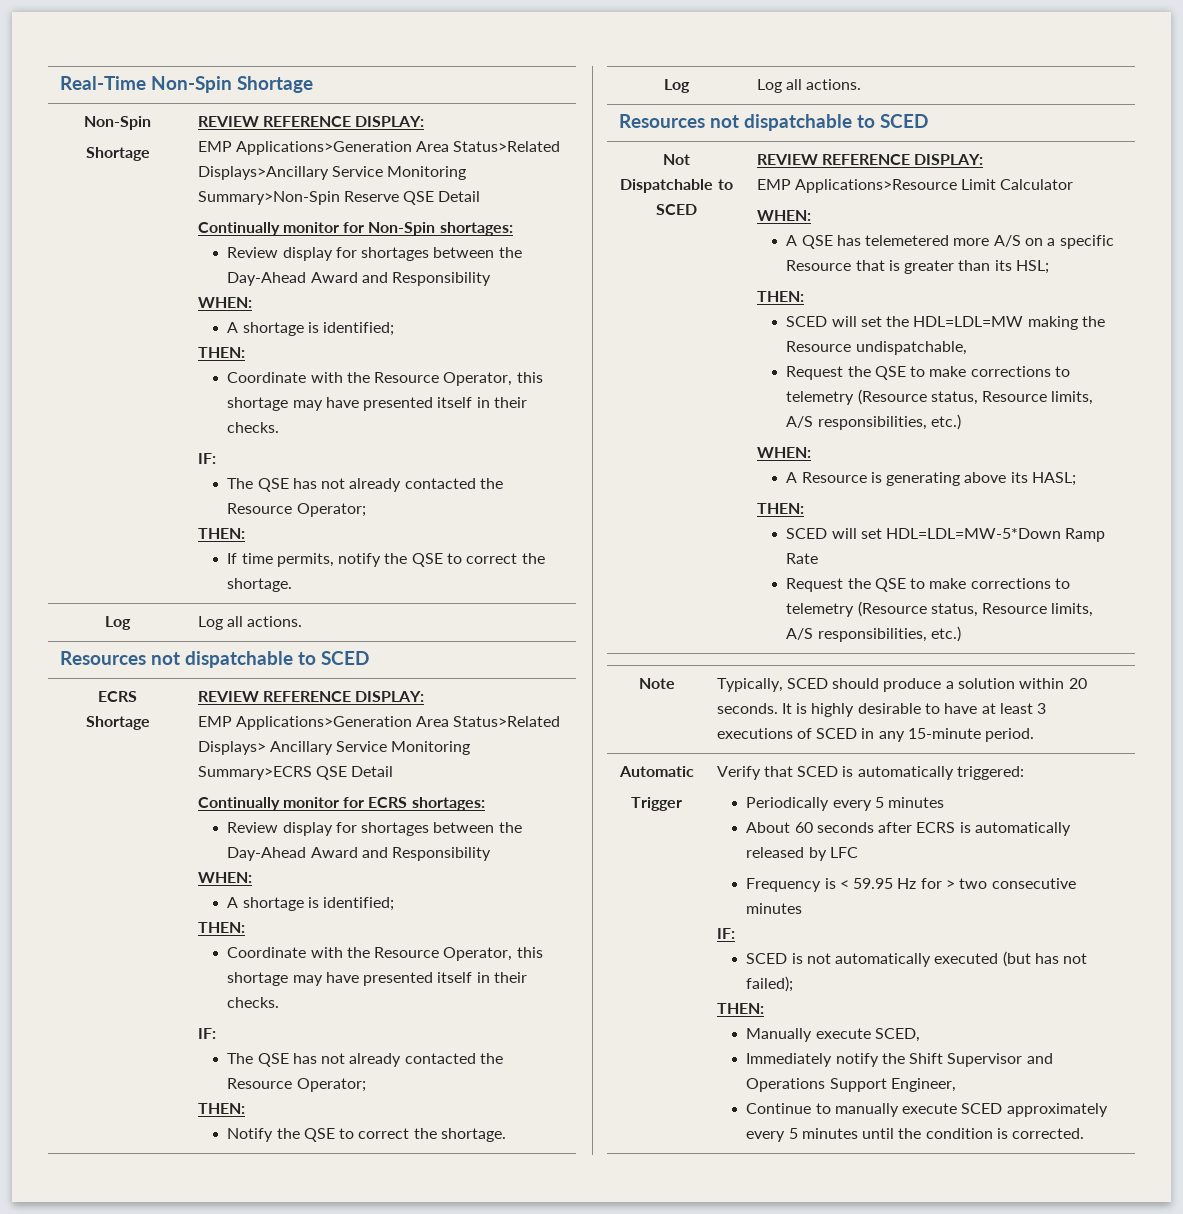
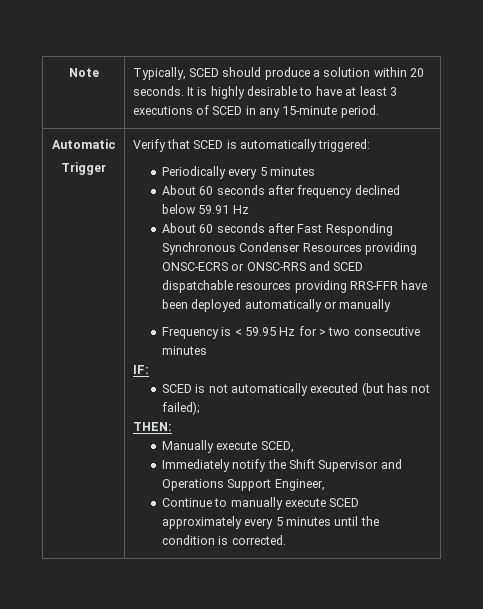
- Real-Time Non-Spin Shortage
- Non-Spin
- Shortage | REVIEW REFERENCE DISPLAY:
- EMP Applications>Generation Area Status>Related Displays>Ancillary Service Monitoring Summary>Non-Spin Reserve QSE Detail
- Continually monitor for Non-Spin shortages:
- Review display for shortages between the Day-Ahead Award and Responsibility
- WHEN:
- A shortage is identified;
- THEN:
- Coordinate with the Resource Operator, this shortage may have presented itself in their checks.
- IF:
- The QSE has not already contacted the Resource Operator;
- THEN:
- If time permits, notify the QSE to correct the shortage.
- Log | Log all actions.
- Resources not dispatchable to SCED
- ECRS
- Shortage | REVIEW REFERENCE DISPLAY:
- EMP Applications>Generation Area Status>Related Displays> Ancillary Service Monitoring Summary>ECRS QSE Detail
- Continually monitor for ECRS shortages:
- Review display for shortages between the Day-Ahead Award and Responsibility
- WHEN:
- A shortage is identified;
- THEN:
- Coordinate with the Resource Operator, this shortage may have presented itself in their checks.
- IF:
- The QSE has not already contacted the Resource Operator;
- THEN:
- Notify the QSE to correct the shortage.
- Log | Log all actions.
- Resources not dispatchable to SCED
- Not Dispatchable to SCED | REVIEW REFERENCE DISPLAY:
- EMP Applications>Resource Limit Calculator
- WHEN:
- A QSE has telemetered more A/S on a specific Resource that is greater than its HSL;
- THEN:
- SCED will set the HDL=LDL=MW making the Resource undispatchable,
- Request the QSE to make corrections to telemetry (Resource status, Resource limits, A/S responsibilities, etc.)
- WHEN:
- A Resource is generating above its HASL;
- THEN:
- SCED will set HDL=LDL=MW-5*Down Ramp Rate
- Request the QSE to make corrections to telemetry (Resource status, Resource limits, A/S responsibilities, etc.)
- About 60 seconds after ECRS is automatically released by LFC
+ About 60 seconds after frequency declined below 59.91 Hz
+ About 60 seconds after Fast Responding Synchronous Condenser Resources providing ONSC-ECRS or ONSC-RRS and SCED dispatchable resources providing RRS-FFR have been deployed automatically or manually

